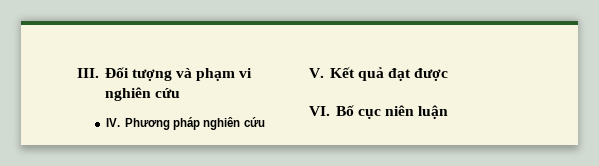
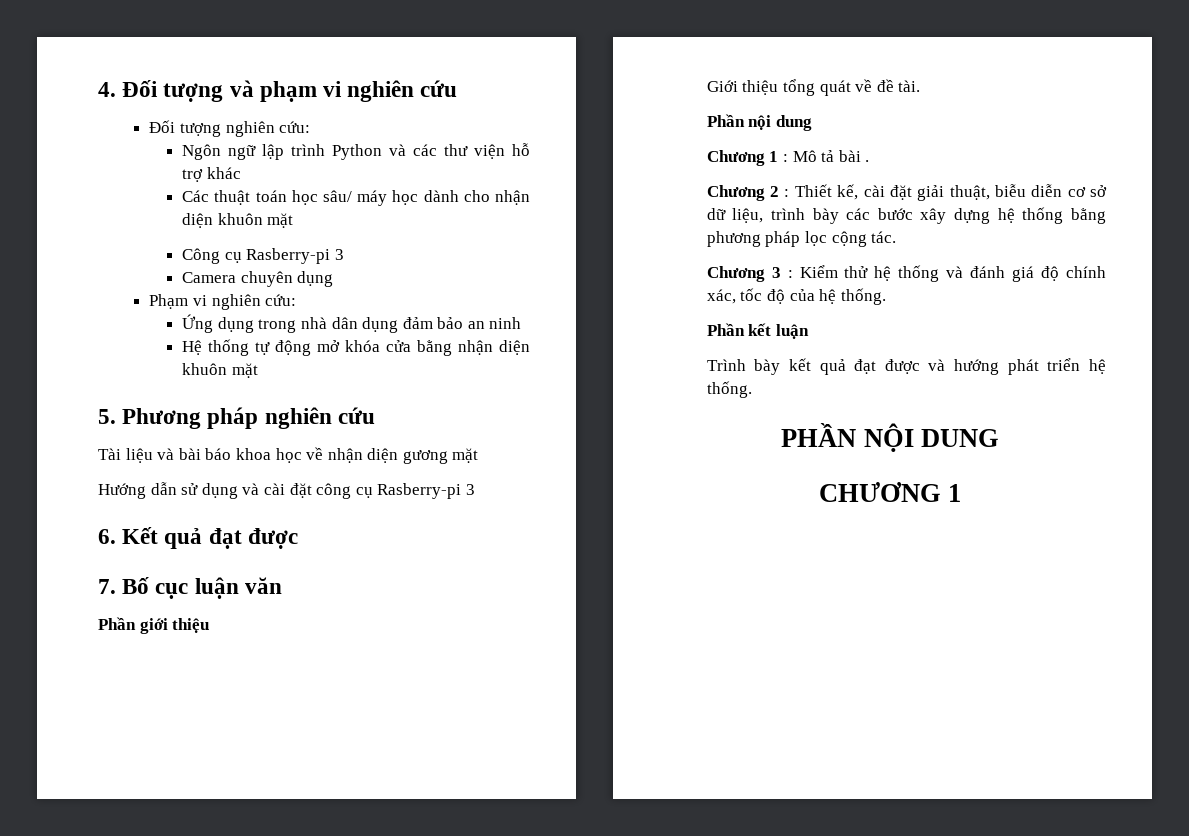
- III. Đối tượng và phạm vi nghiên cứu
+ 4. Đối tượng và phạm vi nghiên cứu
- IV. Phương pháp nghiên cứu
- V. Kết quả đạt được
+ Đối tượng nghiên cứu:
+ Ngôn ngữ lập trình Python và các thư viện hỗ trợ khác
+ Các thuật toán học sâu/ máy học dành cho nhận diện khuôn mặt
+ Công cụ Rasberry-pi 3
+ Camera chuyên dụng
+ Phạm vi nghiên cứu:
+ Ứng dụng trong nhà dân dụng đảm bảo an ninh
+ Hệ thống tự động mở khóa cửa bằng nhận diện khuôn mặt
+ 5. Phương pháp nghiên cứu
+ Tài liệu và bài báo khoa học về nhận diện gương mặt
+ Hướng dẫn sử dụng và cài đặt công cụ Rasberry-pi 3
+ 6. Kết quả đạt được
- VI. Bố cục niên luận
+ 7. Bố cục luận văn
+ Phần giới thiệu
+ Giới thiệu tổng quát về đề tài.
+ Phần nội dung
+ Chương 1 : Mô tả bài .
+ Chương 2 : Thiết kế, cài đặt giải thuật, biễu diễn cơ sở dữ liệu, trình bày các bước xây dựng hệ thống bằng phương pháp lọc cộng tác.
+ Chương 3 : Kiểm thử hệ thống và đánh giá độ chính xác, tốc độ của hệ thống.
+ Phần kết luận
+ Trình bày kết quả đạt được và hướng phát triển hệ thống.
+ PHẦN NỘI DUNG
+ CHƯƠNG 1

